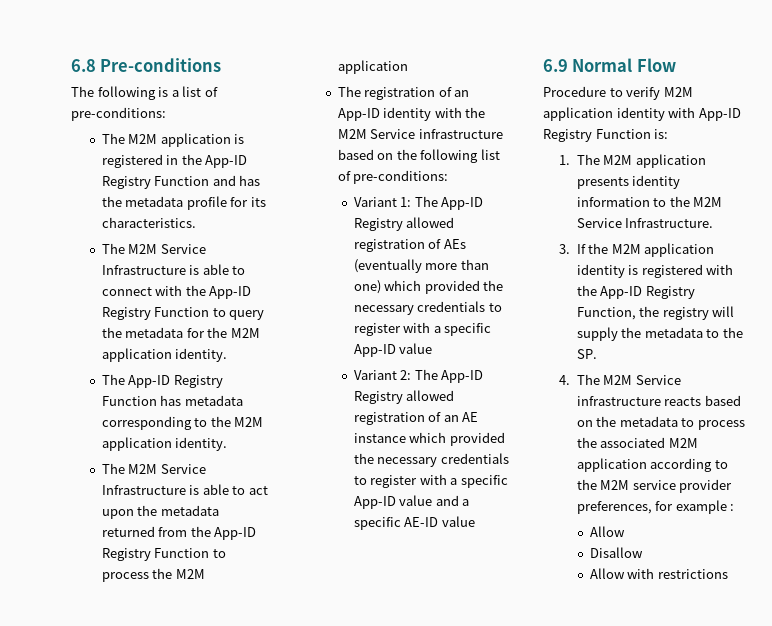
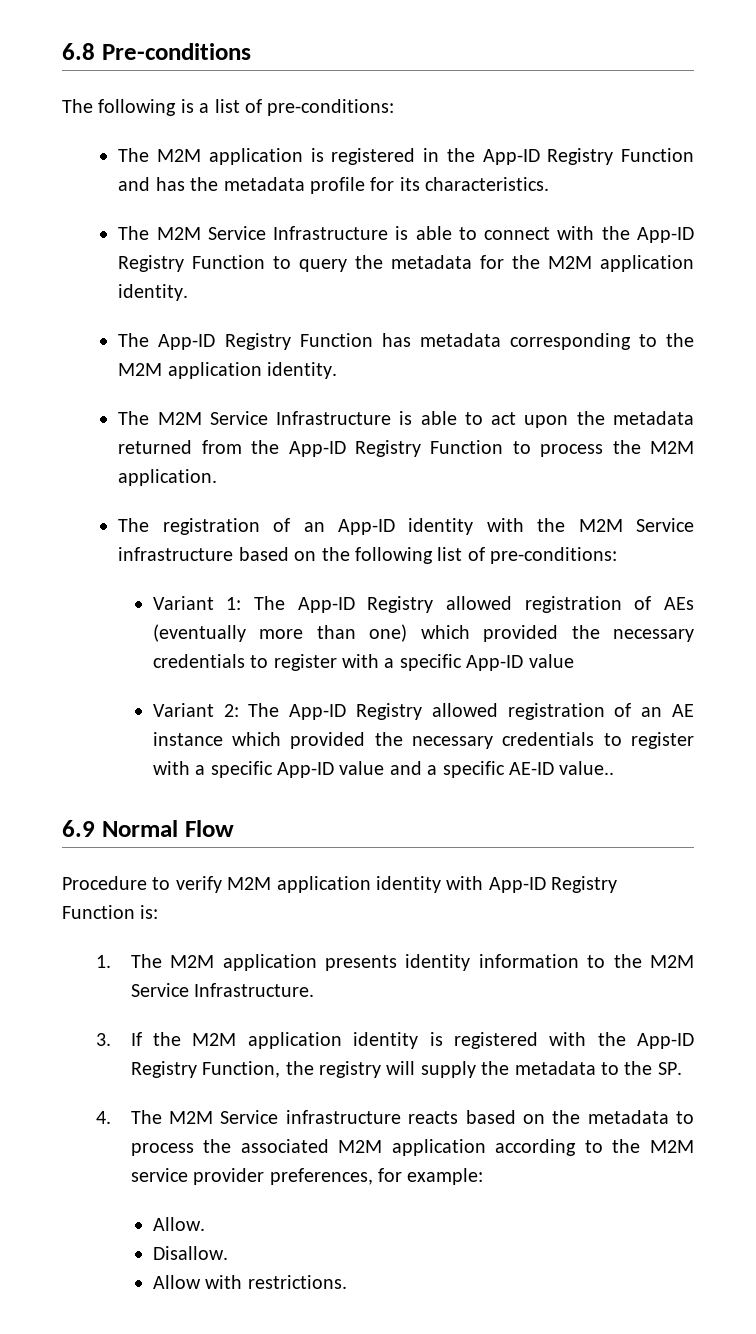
- The M2M Service Infrastructure is able to act upon the metadata returned from the App-ID Registry Function to process the M2M application
+ The M2M Service Infrastructure is able to act upon the metadata returned from the App-ID Registry Function to process the M2M application.
- Variant 2: The App-ID Registry allowed registration of an AE instance which provided the necessary credentials to register with a specific App-ID value and a specific AE-ID value
+ Variant 2: The App-ID Registry allowed registration of an AE instance which provided the necessary credentials to register with a specific App-ID value and a specific AE-ID value..
- 4. The M2M Service infrastructure reacts based on the metadata to process the associated M2M application according to the M2M service provider preferences, for example :
- Allow
- Disallow
+ 4. The M2M Service infrastructure reacts based on the metadata to process the associated M2M application according to the M2M service provider preferences, for example:
+ Allow.
+ Disallow.
- Allow with restrictions
+ Allow with restrictions.

